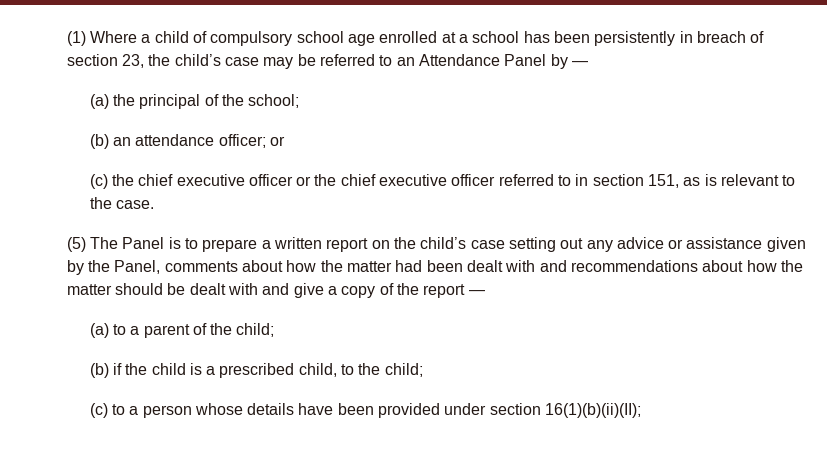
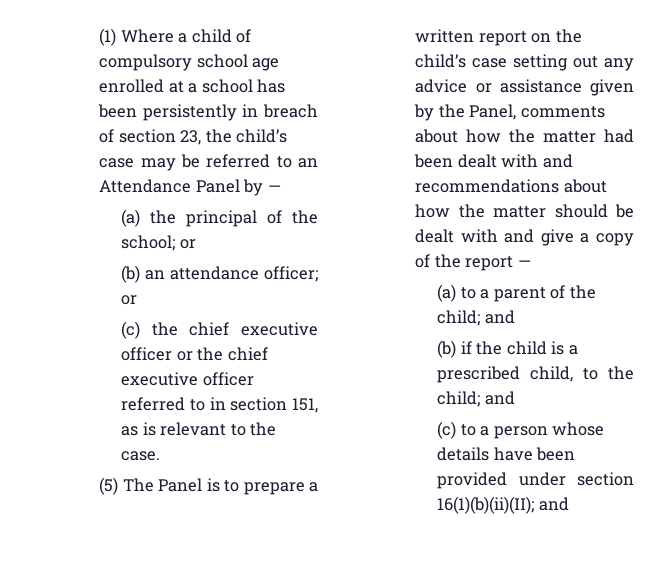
- (a) the principal of the school;
+ (a) the principal of the school; or
- (a) to a parent of the child;
+ (a) to a parent of the child; and
- (b) if the child is a prescribed child, to the child;
+ (b) if the child is a prescribed child, to the child; and
- (c) to a person whose details have been provided under section 16(1)(b)(ii)(II);
+ (c) to a person whose details have been provided under section 16(1)(b)(ii)(II); and

